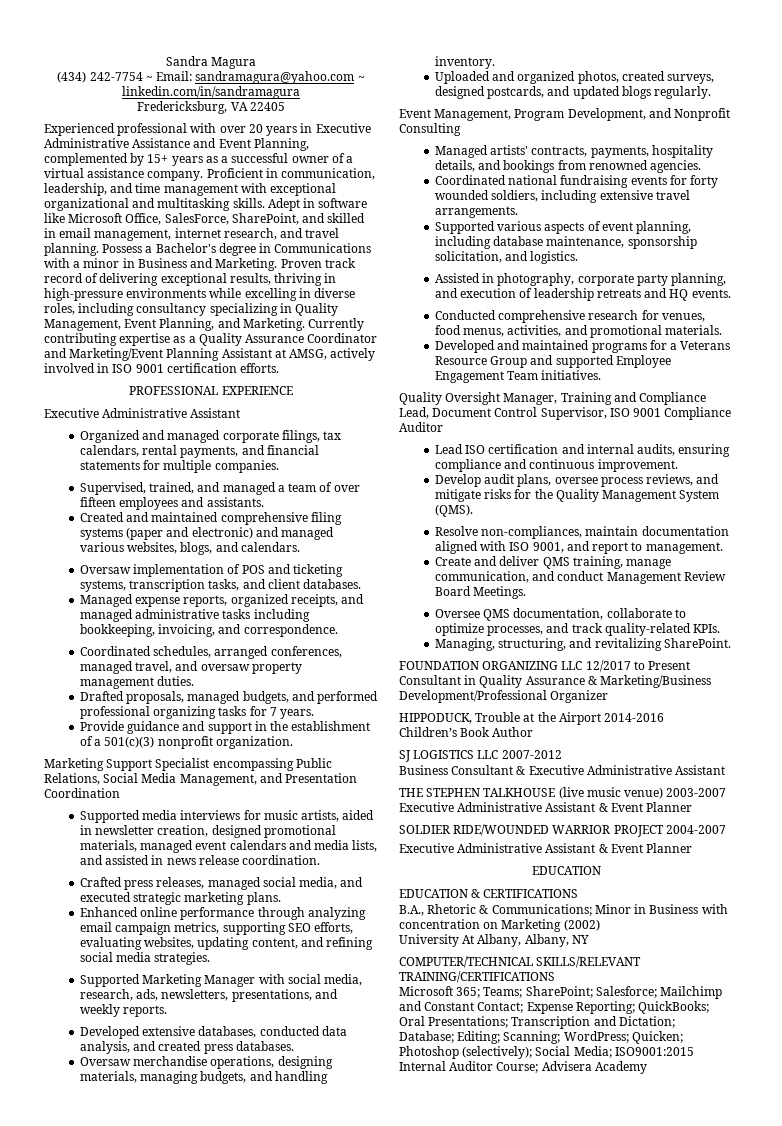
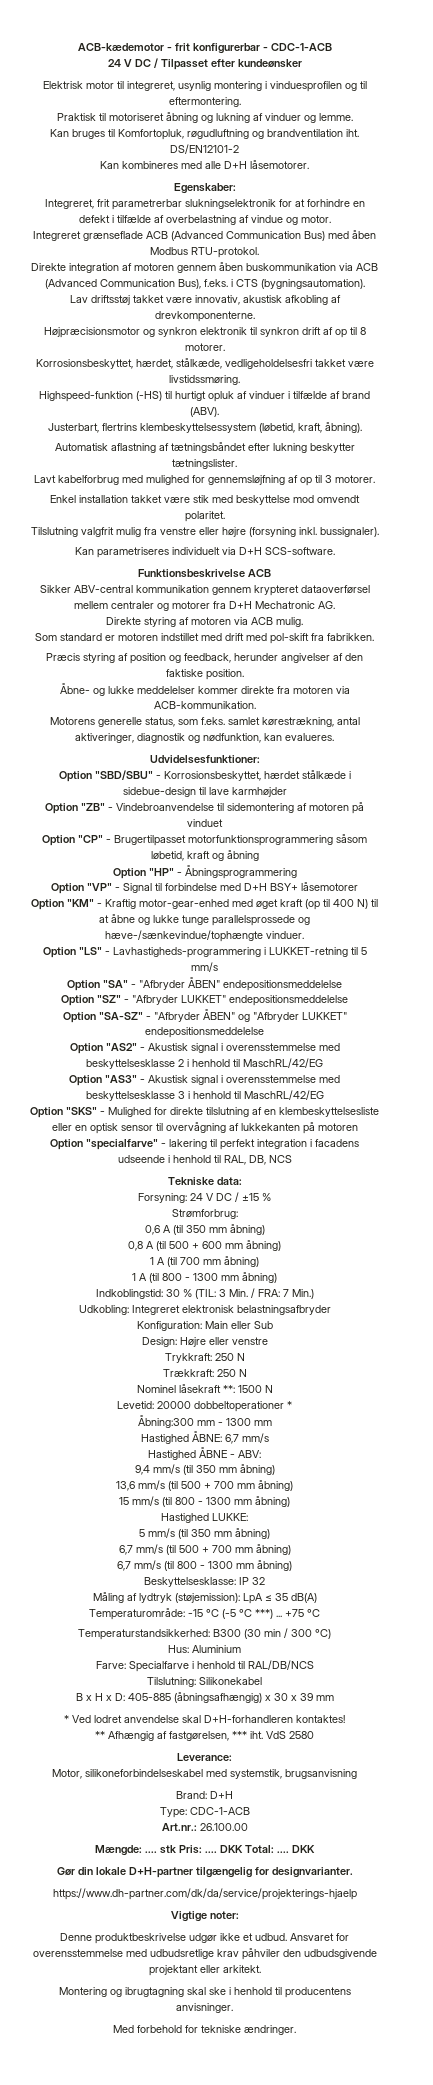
- Sandra Magura
- (434) 242-7754 ~ Email: sandramagura@yahoo.com ~ linkedin.com/in/sandramagura
- Fredericksburg, VA 22405
- Experienced professional with over 20 years in Executive Administrative Assistance and Event Planning, complemented by 15+ years as a successful owner of a virtual assistance company. Proficient in communication, leadership, and time management with exceptional organizational and multitasking skills. Adept in software like Microsoft Office, SalesForce, SharePoint, and skilled in email management, internet research, and travel planning. Possess a Bachelor's degree in Communications with a minor in Business and Marketing. Proven track record of delivering exceptional results, thriving in high-pressure environments while excelling in diverse roles, including consultancy specializing in Quality Management, Event Planning, and Marketing. Currently contributing expertise as a Quality Assurance Coordinator and Marketing/Event Planning Assistant at AMSG, actively involved in ISO 9001 certification efforts.
- PROFESSIONAL EXPERIENCE
- Executive Administrative Assistant
- Organized and managed corporate filings, tax calendars, rental payments, and financial statements for multiple companies.
- Supervised, trained, and managed a team of over fifteen employees and assistants.
- Created and maintained comprehensive filing systems (paper and electronic) and managed various websites, blogs, and calendars.
- Oversaw implementation of POS and ticketing systems, transcription tasks, and client databases.
- Managed expense reports, organized receipts, and managed administrative tasks including bookkeeping, invoicing, and correspondence.
- Coordinated schedules, arranged conferences, managed travel, and oversaw property management duties.
- Drafted proposals, managed budgets, and performed professional organizing tasks for 7 years.
- Provide guidance and support in the establishment of a 501(c)(3) nonprofit organization.
- Marketing Support Specialist encompassing Public Relations, Social Media Management, and Presentation Coordination
- Supported media interviews for music artists, aided in newsletter creation, designed promotional materials, managed event calendars and media lists, and assisted in news release coordination.
- Crafted press releases, managed social media, and executed strategic marketing plans.
- Enhanced online performance through analyzing email campaign metrics, supporting SEO efforts, evaluating websites, updating content, and refining social media strategies.
- Supported Marketing Manager with social media, research, ads, newsletters, presentations, and weekly reports.
- Developed extensive databases, conducted data analysis, and created press databases.
- Oversaw merchandise operations, designing materials, managing budgets, and handling inventory.
- Uploaded and organized photos, created surveys, designed postcards, and updated blogs regularly.
- Event Management, Program Development, and Nonprofit Consulting
- Managed artists' contracts, payments, hospitality details, and bookings from renowned agencies.
- Coordinated national fundraising events for forty wounded soldiers, including extensive travel arrangements.
- Supported various aspects of event planning, including database maintenance, sponsorship solicitation, and logistics.
- Assisted in photography, corporate party planning, and execution of leadership retreats and HQ events.
- Conducted comprehensive research for venues, food menus, activities, and promotional materials.
- Developed and maintained programs for a Veterans Resource Group and supported Employee Engagement Team initiatives.
- Quality Oversight Manager, Training and Compliance Lead, Document Control Supervisor, ISO 9001 Compliance Auditor
- Lead ISO certification and internal audits, ensuring compliance and continuous improvement.
- Develop audit plans, oversee process reviews, and mitigate risks for the Quality Management System (QMS).
- Resolve non-compliances, maintain documentation aligned with ISO 9001, and report to management.
- Create and deliver QMS training, manage communication, and conduct Management Review Board Meetings.
- Oversee QMS documentation, collaborate to optimize processes, and track quality-related KPIs.
- Managing, structuring, and revitalizing SharePoint.
- FOUNDATION ORGANIZING LLC 12/2017 to Present Consultant in Quality Assurance & Marketing/Business Development/Professional Organizer
- HIPPODUCK, Trouble at the Airport 2014-2016
- Children’s Book Author
- SJ LOGISTICS LLC 2007-2012
- Business Consultant & Executive Administrative Assistant
- THE STEPHEN TALKHOUSE (live music venue) 2003-2007 Executive Administrative Assistant & Event Planner
- SOLDIER RIDE/WOUNDED WARRIOR PROJECT 2004-2007
- Executive Administrative Assistant & Event Planner
- EDUCATION
- EDUCATION & CERTIFICATIONS
- B.A., Rhetoric & Communications; Minor in Business with concentration on Marketing (2002)
- University At Albany, Albany, NY
- COMPUTER/TECHNICAL SKILLS/RELEVANT TRAINING/CERTIFICATIONS
- Microsoft 365; Teams; SharePoint; Salesforce; Mailchimp and Constant Contact; Expense Reporting; QuickBooks; Oral Presentations; Transcription and Dictation; Database; Editing; Scanning; WordPress; Quicken; Photoshop (selectively); Social Media; ISO9001:2015 Internal Auditor Course; Advisera Academy
+ ACB-kædemotor - frit konfigurerbar - CDC-1-ACB
+ 24 V DC / Tilpasset efter kundeønsker
+ Elektrisk motor til integreret, usynlig montering i vinduesprofilen og til eftermontering.
+ Praktisk til motoriseret åbning og lukning af vinduer og lemme.
+ Kan bruges til Komfortopluk, røgudluftning og brandventilation iht. DS/EN12101-2
+ Kan kombineres med alle D+H låsemotorer.
+ Egenskaber:
+ Integreret, frit parametrerbar slukningselektronik for at forhindre en defekt i tilfælde af overbelastning af vindue og motor.
+ Integreret grænseflade ACB (Advanced Communication Bus) med åben Modbus RTU-protokol.
+ Direkte integration af motoren gennem åben buskommunikation via ACB (Advanced Communication Bus), f.eks. i CTS (bygningsautomation).
+ Lav driftsstøj takket være innovativ, akustisk afkobling af drevkomponenterne.
+ Højpræcisionsmotor og synkron elektronik til synkron drift af op til 8 motorer.
+ Korrosionsbeskyttet, hærdet, stålkæde, vedligeholdelsesfri takket være livstidssmøring.
+ Highspeed-funktion (-HS) til hurtigt opluk af vinduer i tilfælde af brand (ABV).
+ Justerbart, flertrins klembeskyttelsessystem (løbetid, kraft, åbning).
+ Automatisk aflastning af tætningsbåndet efter lukning beskytter tætningslister.
+ Lavt kabelforbrug med mulighed for gennemsløjfning af op til 3 motorer.
+ Enkel installation takket være stik med beskyttelse mod omvendt polaritet.
+ Tilslutning valgfrit mulig fra venstre eller højre (forsyning inkl. bussignaler).
+ Kan parametriseres individuelt via D+H SCS-software.
+ Funktionsbeskrivelse ACB
+ Sikker ABV-central kommunikation gennem krypteret dataoverførsel mellem centraler og motorer fra D+H Mechatronic AG.
+ Direkte styring af motoren via ACB mulig.
+ Som standard er motoren indstillet med drift med pol-skift fra fabrikken.
+ Præcis styring af position og feedback, herunder angivelser af den faktiske position.
+ Åbne- og lukke meddelelser kommer direkte fra motoren via ACB-kommunikation.
+ Motorens generelle status, som f.eks. samlet kørestrækning, antal aktiveringer, diagnostik og nødfunktion, kan evalueres.
+ Udvidelsesfunktioner:
+ Option "SBD/SBU" - Korrosionsbeskyttet, hærdet stålkæde i sidebue-design til lave karmhøjder
+ Option "ZB" - Vindebroanvendelse til sidemontering af motoren på vinduet
+ Option "CP" - Brugertilpasset motorfunktionsprogrammering såsom løbetid, kraft og åbning
+ Option "HP" - Åbningsprogrammering
+ Option "VP" - Signal til forbindelse med D+H BSY+ låsemotorer
+ Option "KM" - Kraftig motor-gear-enhed med øget kraft (op til 400 N) til at åbne og lukke tunge parallelsprossede og hæve-/sænkevindue/tophængte vinduer.
+ Option "LS" - Lavhastigheds-programmering i LUKKET-retning til 5 mm/s
+ Option "SA" - "Afbryder ÅBEN" endepositionsmeddelelse
+ Option "SZ" - "Afbryder LUKKET" endepositionsmeddelelse
+ Option "SA-SZ" - "Afbryder ÅBEN" og "Afbryder LUKKET" endepositionsmeddelelse
+ Option "AS2" - Akustisk signal i overensstemmelse med beskyttelsesklasse 2 i henhold til MaschRL/42/EG
+ Option "AS3" - Akustisk signal i overensstemmelse med beskyttelsesklasse 3 i henhold til MaschRL/42/EG
+ Option "SKS" - Mulighed for direkte tilslutning af en klembeskyttelsesliste eller en optisk sensor til overvågning af lukkekanten på motoren
+ Option "specialfarve" - lakering til perfekt integration i facadens udseende i henhold til RAL, DB, NCS
+ Tekniske data:
+ Forsyning: 24 V DC / ±15 %
+ Strømforbrug:
+ 0,6 A (til 350 mm åbning)
+ 0,8 A (til 500 + 600 mm åbning)
+ 1 A (til 700 mm åbning)
+ 1 A (til 800 - 1300 mm åbning)
+ Indkoblingstid: 30 % (TIL: 3 Min. / FRA: 7 Min.)
+ Udkobling: Integreret elektronisk belastningsafbryder
+ Konfiguration: Main eller Sub
+ Design: Højre eller venstre
+ Trykkraft: 250 N
+ Trækkraft: 250 N
+ Nominel låsekraft **: 1500 N
+ Levetid: 20000 dobbeltoperationer *
+ Åbning:300 mm - 1300 mm
+ Hastighed ÅBNE: 6,7 mm/s
+ Hastighed ÅBNE - ABV:
+ 9,4 mm/s (til 350 mm åbning)
+ 13,6 mm/s (til 500 + 700 mm åbning)
+ 15 mm/s (til 800 - 1300 mm åbning)
+ Hastighed LUKKE:
+ 5 mm/s (til 350 mm åbning)
+ 6,7 mm/s (til 500 + 700 mm åbning)
+ 6,7 mm/s (til 800 - 1300 mm åbning)
+ Beskyttelsesklasse: IP 32
+ Måling af lydtryk (støjemission): LpA ≤ 35 dB(A)
+ Temperaturområde: -15 °C (-5 °C ***) ... +75 °C
+ Temperaturstandsikkerhed: B300 (30 min / 300 °C)
+ Hus: Aluminium
+ Farve: Specialfarve i henhold til RAL/DB/NCS
+ Tilslutning: Silikonekabel
+ B x H x D: 405-885 (åbningsafhængig) x 30 x 39 mm
+ * Ved lodret anvendelse skal D+H-forhandleren kontaktes!
+ ** Afhængig af fastgørelsen, *** iht. VdS 2580
+ Leverance:
+ Motor, silikoneforbindelseskabel med systemstik, brugsanvisning
+ Brand: D+H
+ Type: CDC-1-ACB
+ Art.nr.: 26.100.00
+ Mængde: .... stk Pris: .... DKK Total: .... DKK
+ Gør din lokale D+H-partner tilgængelig for designvarianter.
+ https://www.dh-partner.com/dk/da/service/projekterings-hjaelp
+ Vigtige noter:
+ Denne produktbeskrivelse udgør ikke et udbud. Ansvaret for overensstemmelse med udbudsretlige krav påhviler den udbudsgivende projektant eller arkitekt.
+ Montering og ibrugtagning skal ske i henhold til producentens anvisninger.
+ Med forbehold for tekniske ændringer.

